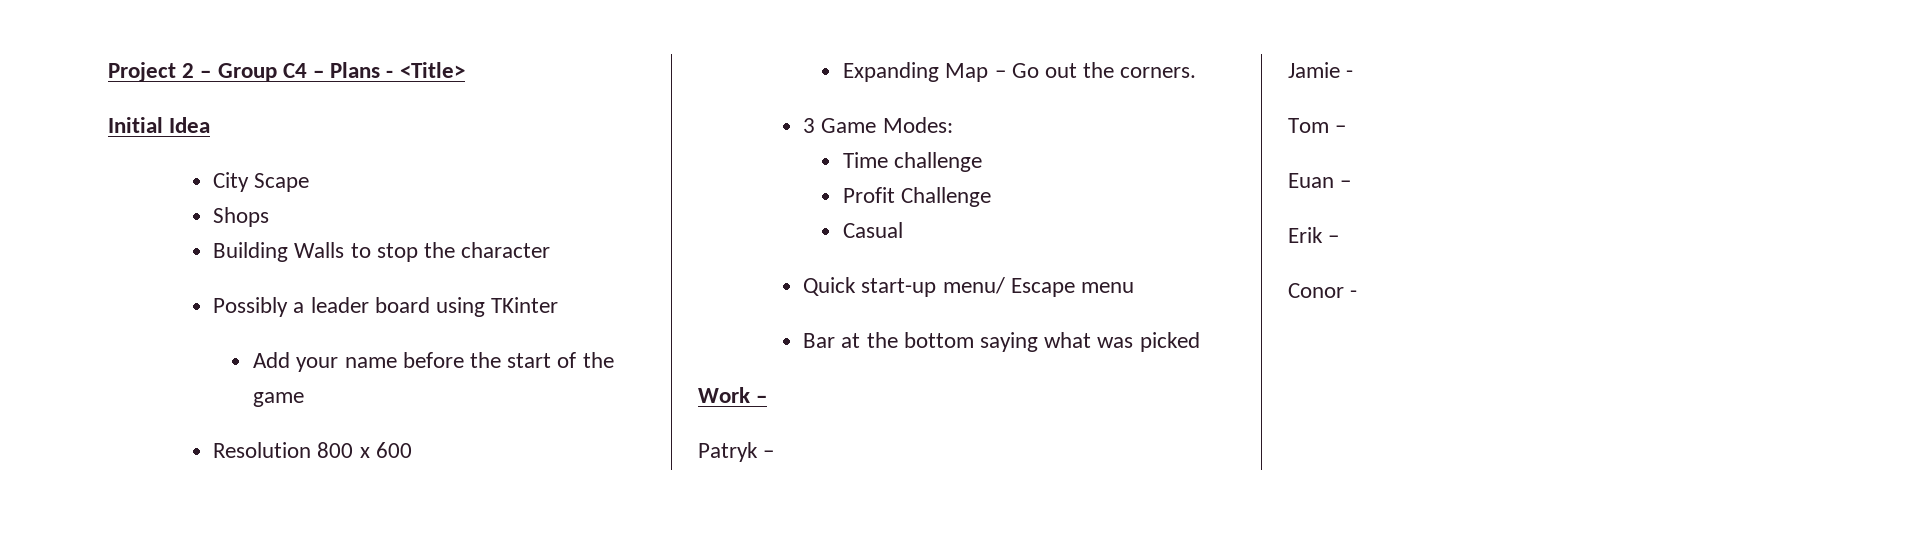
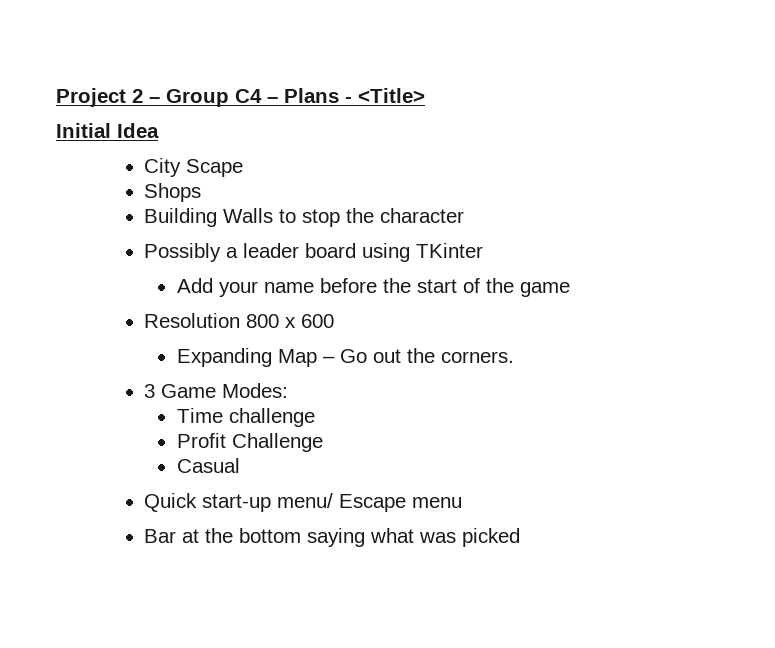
- Work –
- Patryk –
- Jamie -
- Tom –
- Euan –
- Erik –
- Conor -

